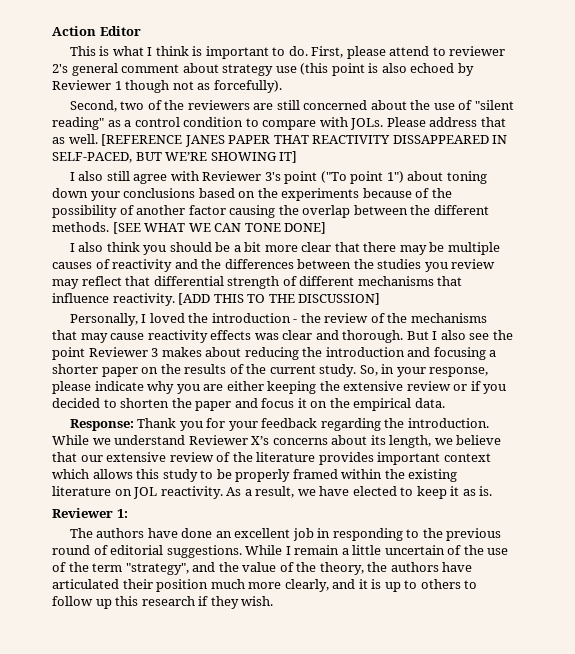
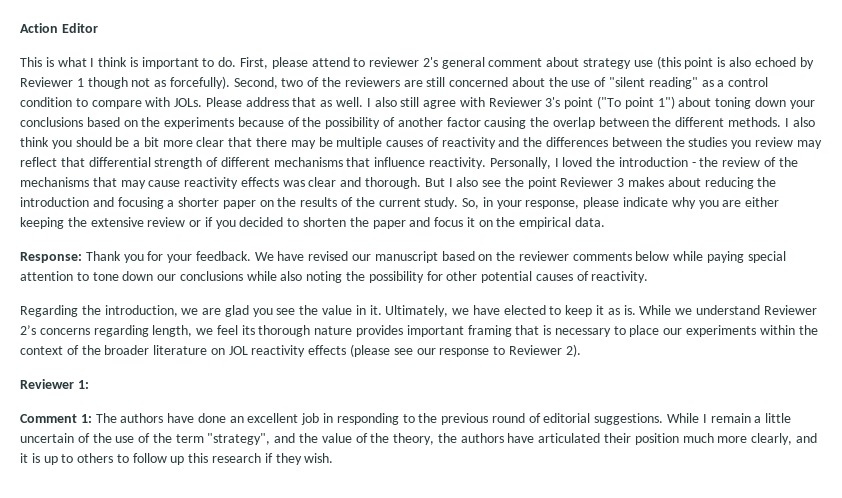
- First, please attend to reviewer 2's general comment about strategy use (this point is also echoed by Reviewer 1 though not as forcefully).
- Second, two of the reviewers are still concerned about the use of "silent reading" as a control condition to compare with JOLs.
+ First, please attend to reviewer 2's general comment about strategy use (this point is also echoed by Reviewer 1 though not as forcefully). Second, two of the reviewers are still concerned about the use of "silent reading" as a control condition to compare with JOLs.
- Please address that as well. [REFERENCE JANES PAPER THAT REACTIVITY DISSAPPEARED IN SELF-PACED, BUT WE’RE SHOWING IT]
- I also still agree with Reviewer 3's point ("To point 1") about toning down your conclusions based on the experiments because of the possibility of another factor causing the overlap between the different methods. [SEE WHAT WE CAN TONE DONE]
- I also think you should be a bit more clear that there may be multiple causes of reactivity and the differences between the studies you review may reflect that differential strength of different mechanisms that influence reactivity. [ADD THIS TO THE DISCUSSION]
- Personally, I loved the introduction - the review of the mechanisms that may cause reactivity effects was clear and thorough.
+ Please address that as well. I also still agree with Reviewer 3's point ("To point 1") about toning down your conclusions based on the experiments because of the possibility of another factor causing the overlap between the different methods. I also think you should be a bit more clear that there may be multiple causes of reactivity and the differences between the studies you review may reflect that differential strength of different mechanisms that influence reactivity. Personally, I loved the introduction - the review of the mechanisms that may cause reactivity effects was clear and thorough.
- Response: Thank you for your feedback regarding the introduction. While we understand Reviewer X’s concerns about its length, we believe that our extensive review of the literature provides important context which allows this study to be properly framed within the existing literature on JOL reactivity. As a result, we have elected to keep it as is.
+ Response: Thank you for your feedback. We have revised our manuscript based on the reviewer comments below while paying special attention to tone down our conclusions while also noting the possibility for other potential causes of reactivity.
+ Regarding the introduction, we are glad you see the value in it. Ultimately, we have elected to keep it as is. While we understand Reviewer 2’s concerns regarding length, we feel its thorough nature provides important framing that is necessary to place our experiments within the context of the broader literature on JOL reactivity effects (please see our response to Reviewer 2).
- The authors have done an excellent job in responding to the previous round of editorial suggestions.
+ Comment 1: The authors have done an excellent job in responding to the previous round of editorial suggestions.

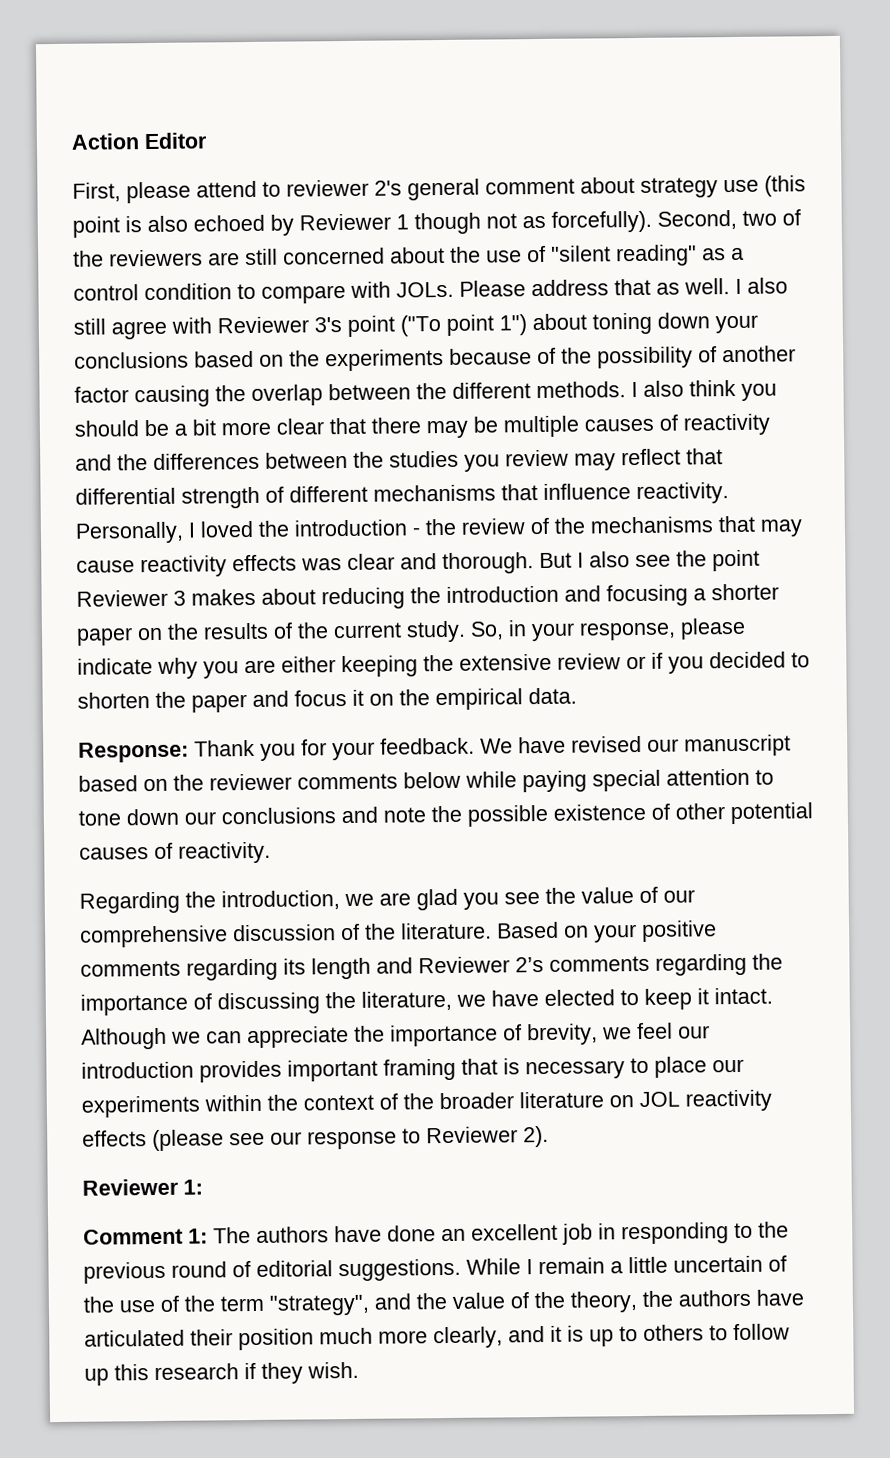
- This is what I think is important to do.
- We have revised our manuscript based on the reviewer comments below while paying special attention to tone down our conclusions while also noting the possibility for other potential causes of reactivity.
+ We have revised our manuscript based on the reviewer comments below while paying special attention to tone down our conclusions and note the possible existence of other potential causes of reactivity.
- Regarding the introduction, we are glad you see the value in it. Ultimately, we have elected to keep it as is. While we understand Reviewer 2’s concerns regarding length, we feel its thorough nature provides important framing that is necessary to place our experiments within the context of the broader literature on JOL reactivity effects (please see our response to Reviewer 2).
+ Regarding the introduction, we are glad you see the value of our comprehensive discussion of the literature. Based on your positive comments regarding its length and Reviewer 2’s comments regarding the importance of discussing the literature, we have elected to keep it intact. Although we can appreciate the importance of brevity, we feel our introduction provides important framing that is necessary to place our experiments within the context of the broader literature on JOL reactivity effects (please see our response to Reviewer 2).

